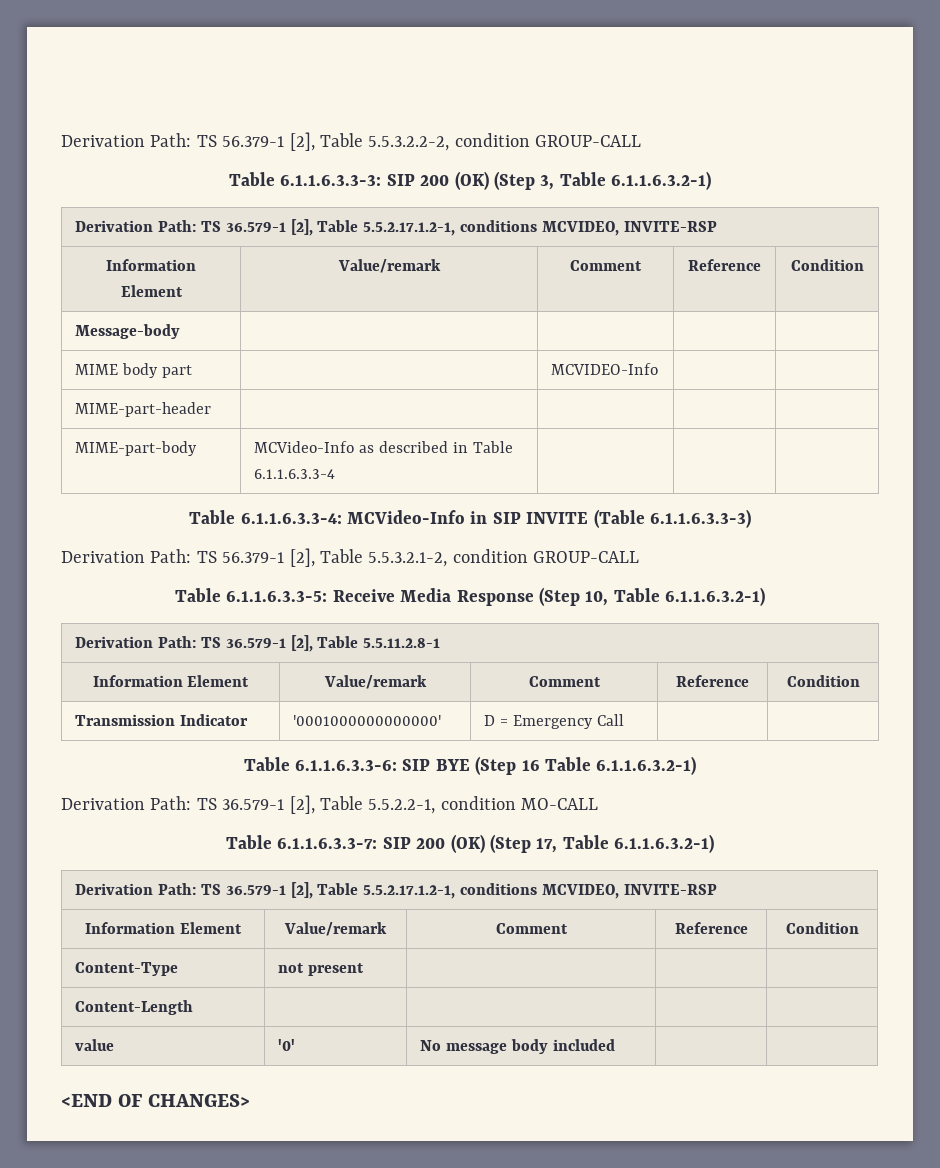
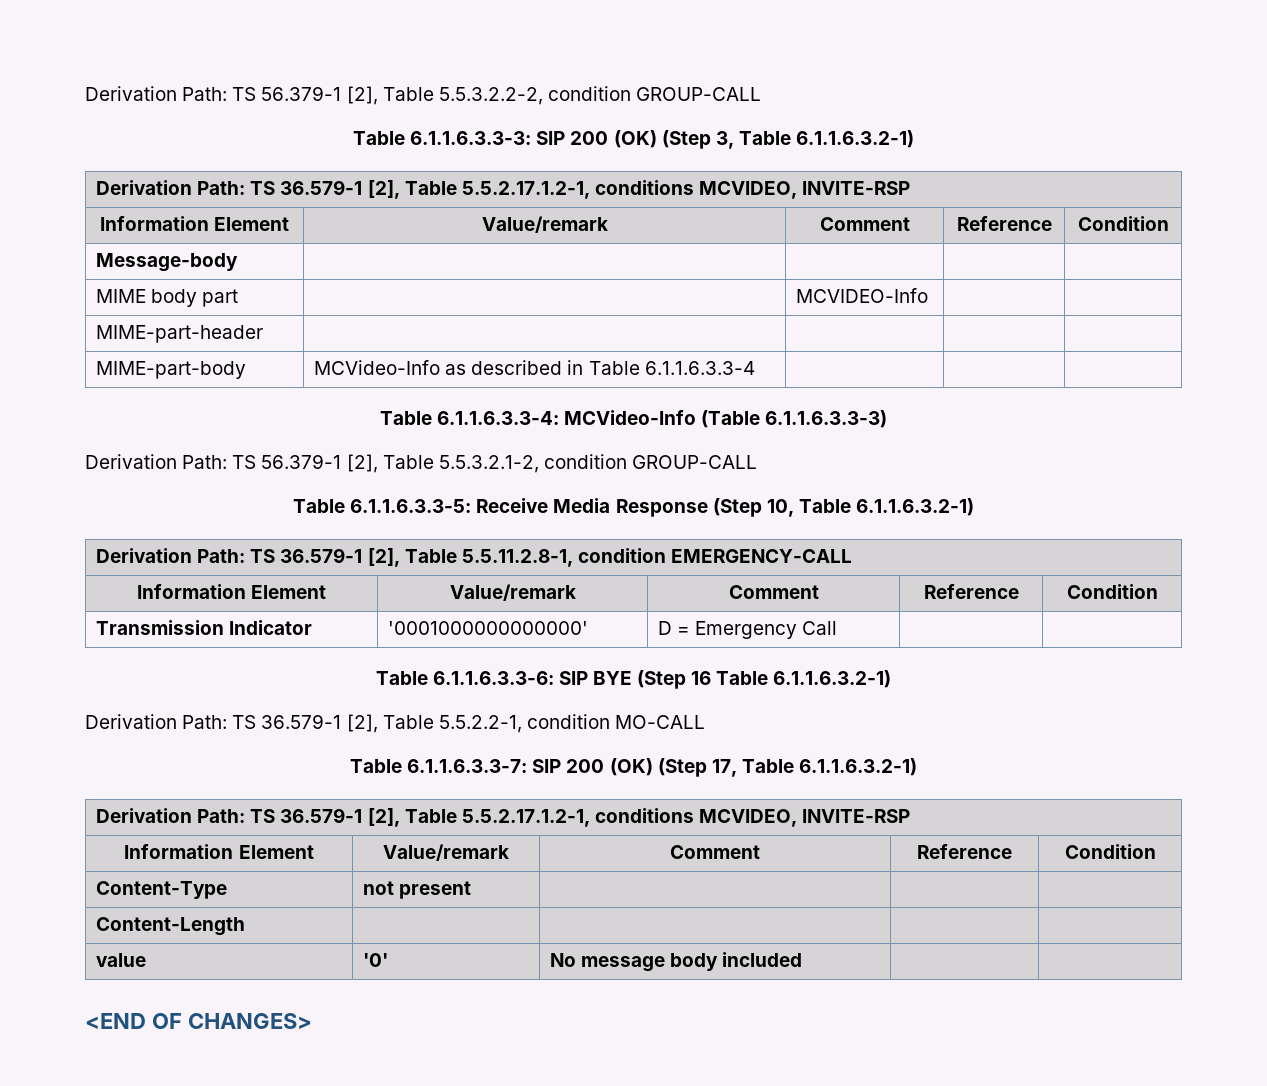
- Table 6.1.1.6.3.3-4: MCVideo-Info in SIP INVITE (Table 6.1.1.6.3.3-3)
+ Table 6.1.1.6.3.3-4: MCVideo-Info (Table 6.1.1.6.3.3-3)
- Derivation Path: TS 36.579-1 [2], Table 5.5.11.2.8-1
+ Derivation Path: TS 36.579-1 [2], Table 5.5.11.2.8-1, condition EMERGENCY-CALL

